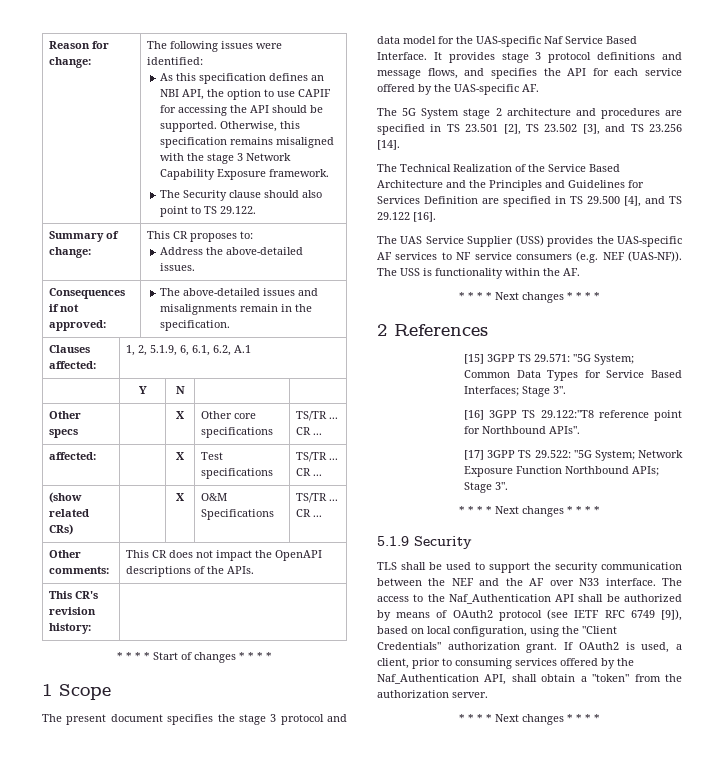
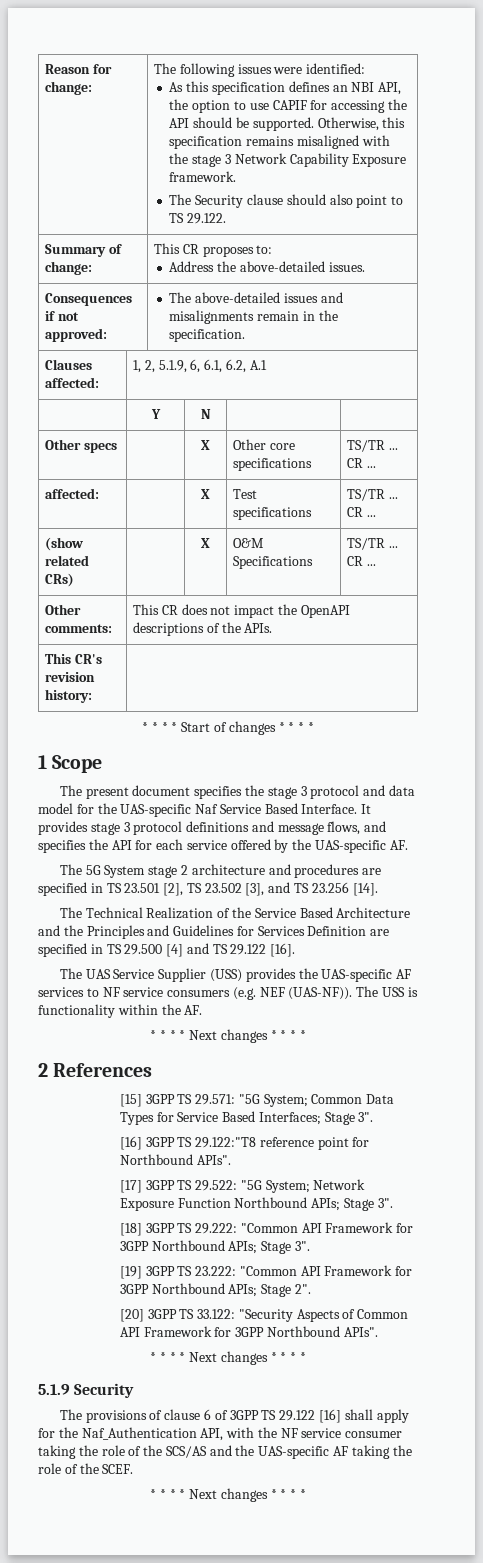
- The Technical Realization of the Service Based Architecture and the Principles and Guidelines for Services Definition are specified in TS 29.500 [4], and TS 29.122 [16].
+ The Technical Realization of the Service Based Architecture and the Principles and Guidelines for Services Definition are specified in TS 29.500 [4] and TS 29.122 [16].
+ [18] 3GPP TS 29.222: "Common API Framework for 3GPP Northbound APIs; Stage 3".
+ [19] 3GPP TS 23.222: "Common API Framework for 3GPP Northbound APIs; Stage 2".
+ [20] 3GPP TS 33.122: "Security Aspects of Common API Framework for 3GPP Northbound APIs".
- TLS shall be used to support the security communication between the NEF and the AF over N33 interface. The access to the Naf_Authentication API shall be authorized by means of OAuth2 protocol (see IETF RFC 6749 [9]), based on local configuration, using the "Client Credentials" authorization grant. If OAuth2 is used, a client, prior to consuming services offered by the Naf_Authentication API, shall obtain a "token" from the authorization server.
+ The provisions of clause 6 of 3GPP TS 29.122 [16] shall apply for the Naf_Authentication API, with the NF service consumer taking the role of the SCS/AS and the UAS-specific AF taking the role of the SCEF.

